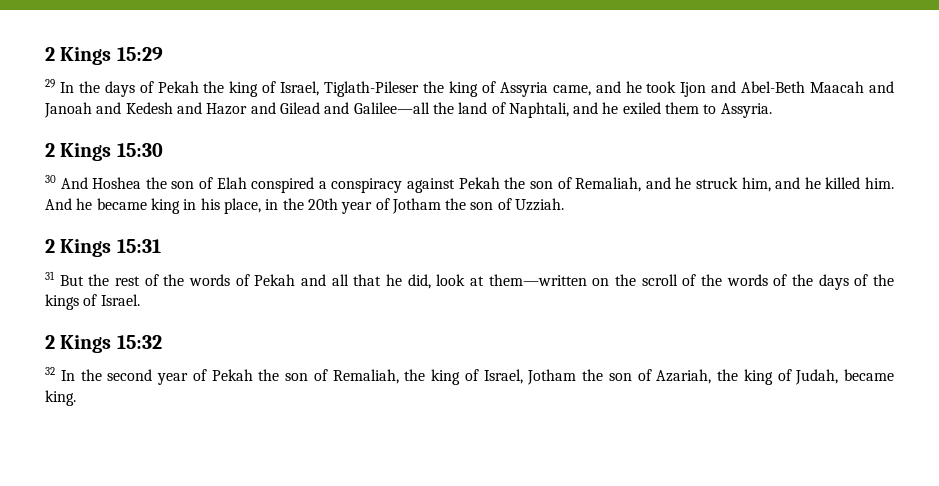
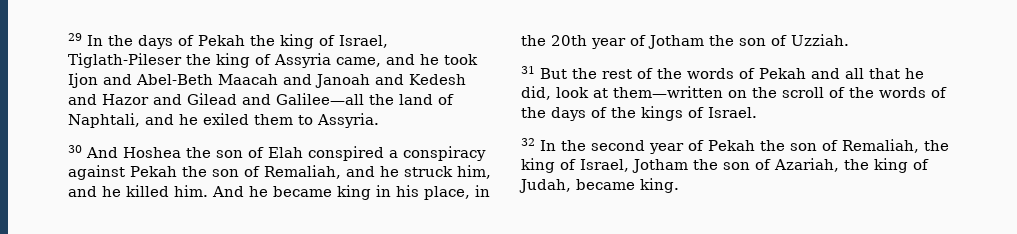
- 2 Kings 15:29
- 2 Kings 15:30
- 2 Kings 15:31
- 2 Kings 15:32

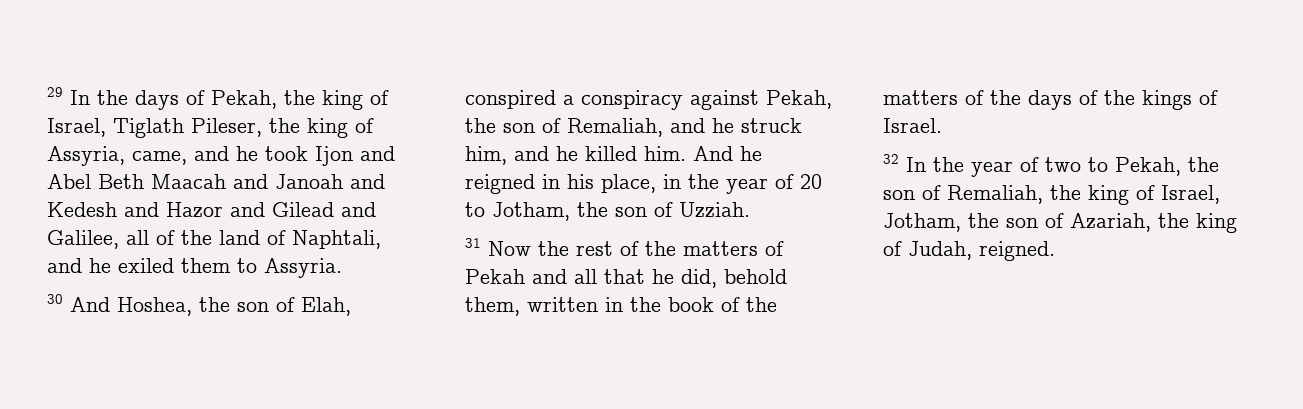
- 29 In the days of Pekah the king of Israel, Tiglath-Pileser the king of Assyria came, and he took Ijon and Abel-Beth Maacah and Janoah and Kedesh and Hazor and Gilead and Galilee—all the land of Naphtali, and he exiled them to Assyria.
+ 29 In the days of Pekah, the king of Israel, Tiglath Pileser, the king of Assyria, came, and he took Ijon and Abel Beth Maacah and Janoah and Kedesh and Hazor and Gilead and Galilee, all of the land of Naphtali, and he exiled them to Assyria.
- 30 And Hoshea the son of Elah conspired a conspiracy against Pekah the son of Remaliah, and he struck him, and he killed him.
+ 30 And Hoshea, the son of Elah, conspired a conspiracy against Pekah, the son of Remaliah, and he struck him, and he killed him.
- And he became king in his place, in the 20th year of Jotham the son of Uzziah.
+ And he reigned in his place, in the year of 20 to Jotham, the son of Uzziah.
- 31 But the rest of the words of Pekah and all that he did, look at them—written on the scroll of the words of the days of the kings of Israel.
+ 31 Now the rest of the matters of Pekah and all that he did, behold them, written in the book of the matters of the days of the kings of Israel.
- 32 In the second year of Pekah the son of Remaliah, the king of Israel, Jotham the son of Azariah, the king of Judah, became king.
+ 32 In the year of two to Pekah, the son of Remaliah, the king of Israel, Jotham, the son of Azariah, the king of Judah, reigned.

